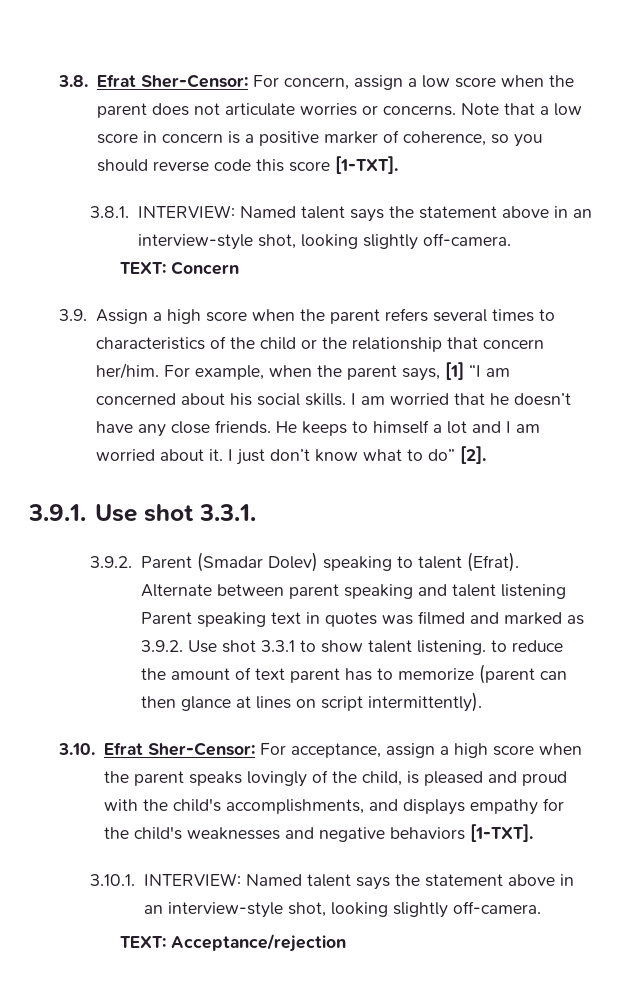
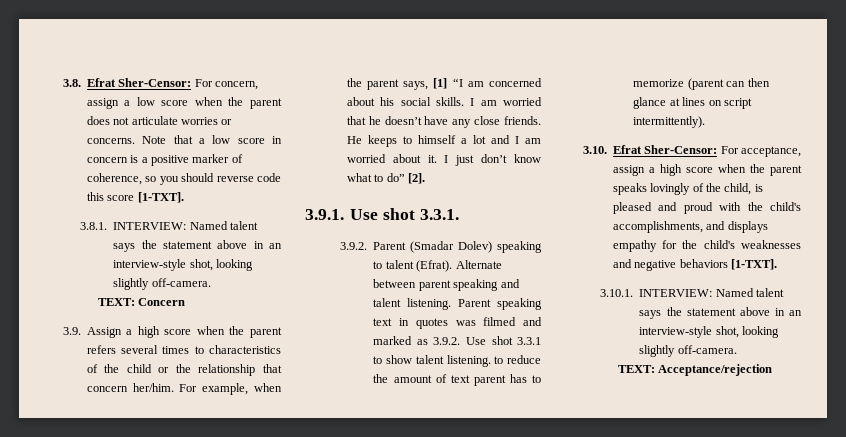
- Alternate between parent speaking and talent listening Parent speaking text in quotes was filmed and marked as 3.9.2. Use shot 3.3.1 to show talent listening. to reduce the amount of text parent has to memorize (parent can then glance at lines on script intermittently).
+ Alternate between parent speaking and talent listening. Parent speaking text in quotes was filmed and marked as 3.9.2. Use shot 3.3.1 to show talent listening. to reduce the amount of text parent has to memorize (parent can then glance at lines on script intermittently).

